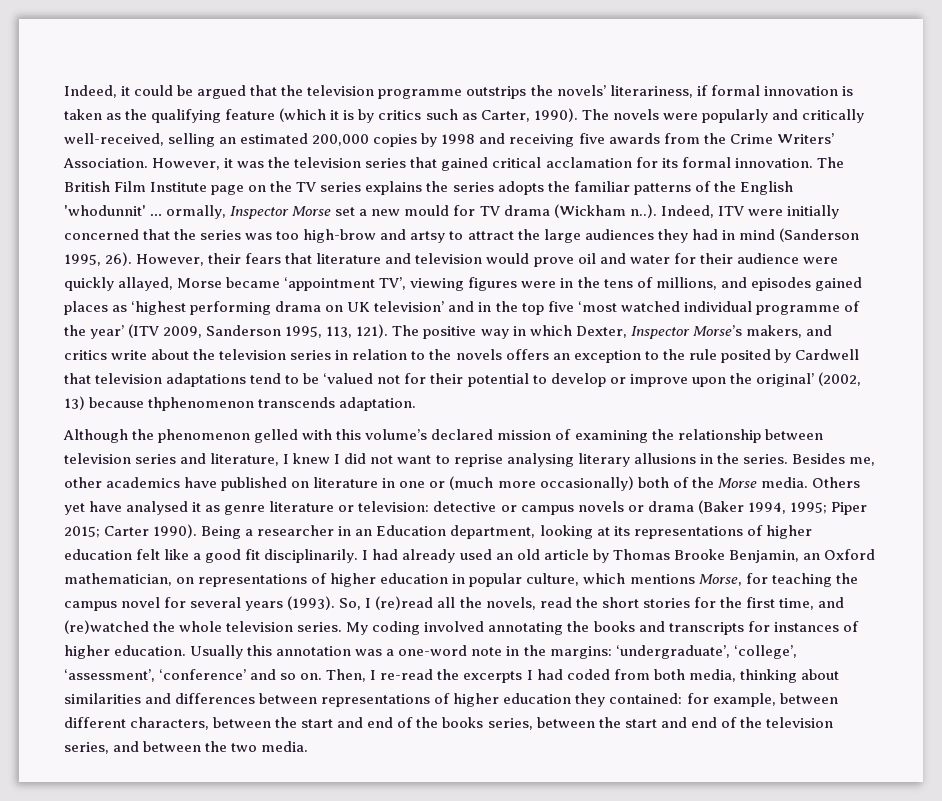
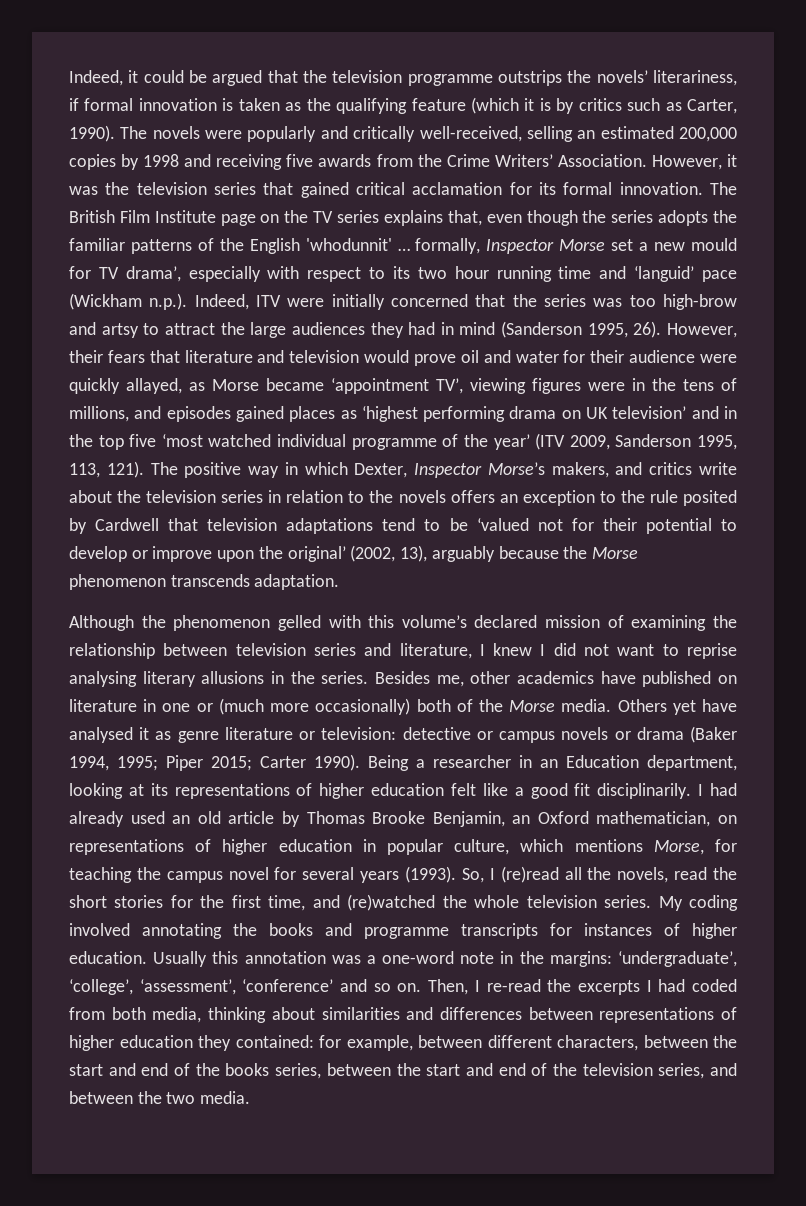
- The British Film Institute page on the TV series explains the series adopts the familiar patterns of the English 'whodunnit' … ormally, Inspector Morse set a new mould for TV drama (Wickham n..). Indeed, ITV were initially concerned that the series was too high-brow and artsy to attract the large audiences they had in mind (Sanderson 1995, 26).
+ The British Film Institute page on the TV series explains that, even though the series adopts the familiar patterns of the English 'whodunnit' … formally, Inspector Morse set a new mould for TV drama’, especially with respect to its two hour running time and ‘languid’ pace (Wickham n.p.). Indeed, ITV were initially concerned that the series was too high-brow and artsy to attract the large audiences they had in mind (Sanderson 1995, 26).
- However, their fears that literature and television would prove oil and water for their audience were quickly allayed, Morse became ‘appointment TV’, viewing figures were in the tens of millions, and episodes gained places as ‘highest performing drama on UK television’ and in the top five ‘most watched individual programme of the year’ (ITV 2009, Sanderson 1995, 113, 121).
+ However, their fears that literature and television would prove oil and water for their audience were quickly allayed, as Morse became ‘appointment TV’, viewing figures were in the tens of millions, and episodes gained places as ‘highest performing drama on UK television’ and in the top five ‘most watched individual programme of the year’ (ITV 2009, Sanderson 1995, 113, 121).
- The positive way in which Dexter, Inspector Morse’s makers, and critics write about the television series in relation to the novels offers an exception to the rule posited by Cardwell that television adaptations tend to be ‘valued not for their potential to develop or improve upon the original’ (2002, 13) because thphenomenon transcends adaptation.
+ The positive way in which Dexter, Inspector Morse’s makers, and critics write about the television series in relation to the novels offers an exception to the rule posited by Cardwell that television adaptations tend to be ‘valued not for their potential to develop or improve upon the original’ (2002, 13), arguably because the Morse phenomenon transcends adaptation.
- My coding involved annotating the books and transcripts for instances of higher education.
+ My coding involved annotating the books and programme transcripts for instances of higher education.

